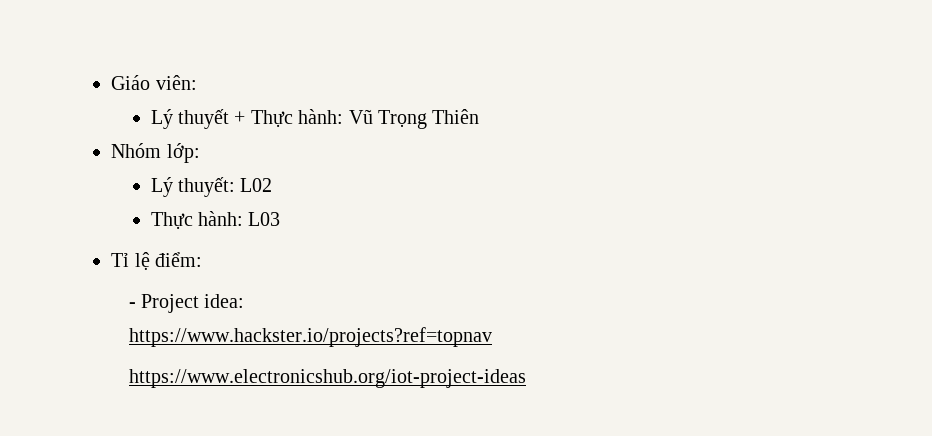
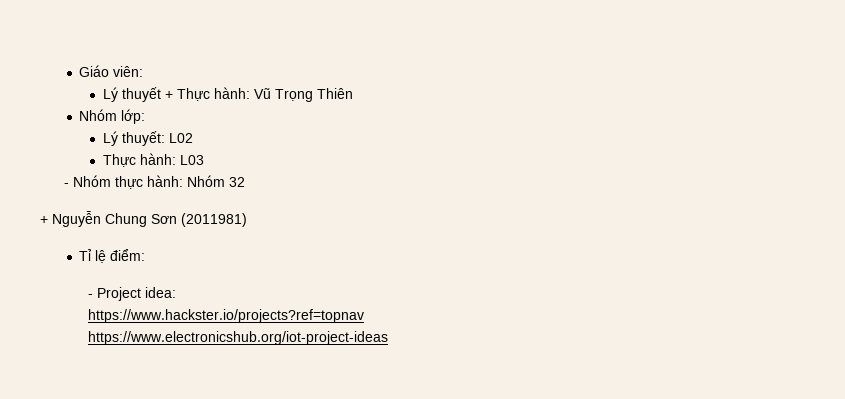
+ - Nhóm thực hành: Nhóm 32
+ + Nguyễn Chung Sơn (2011981)

